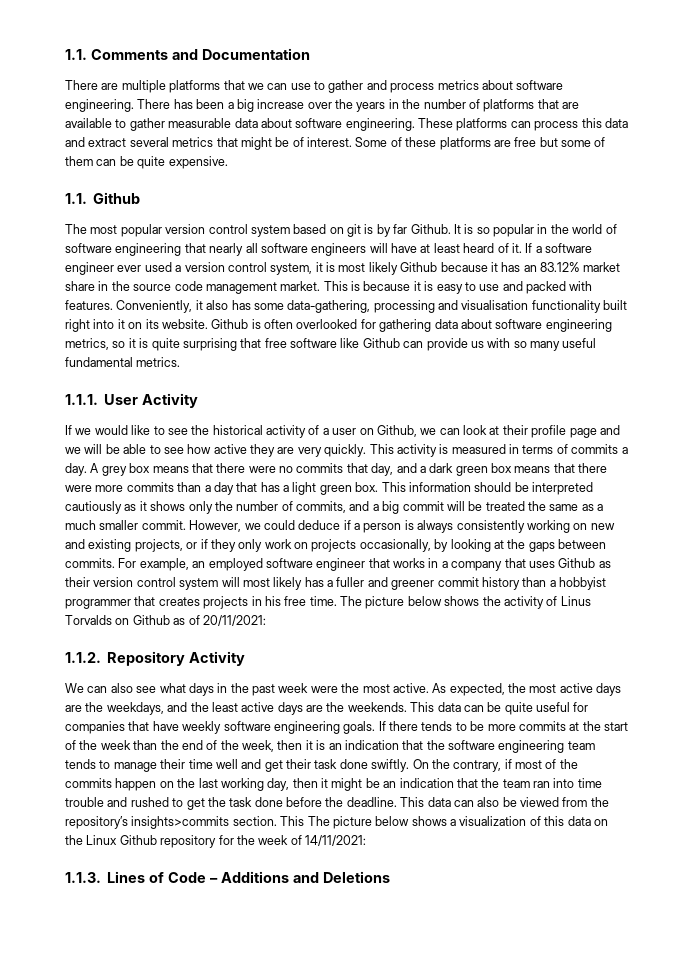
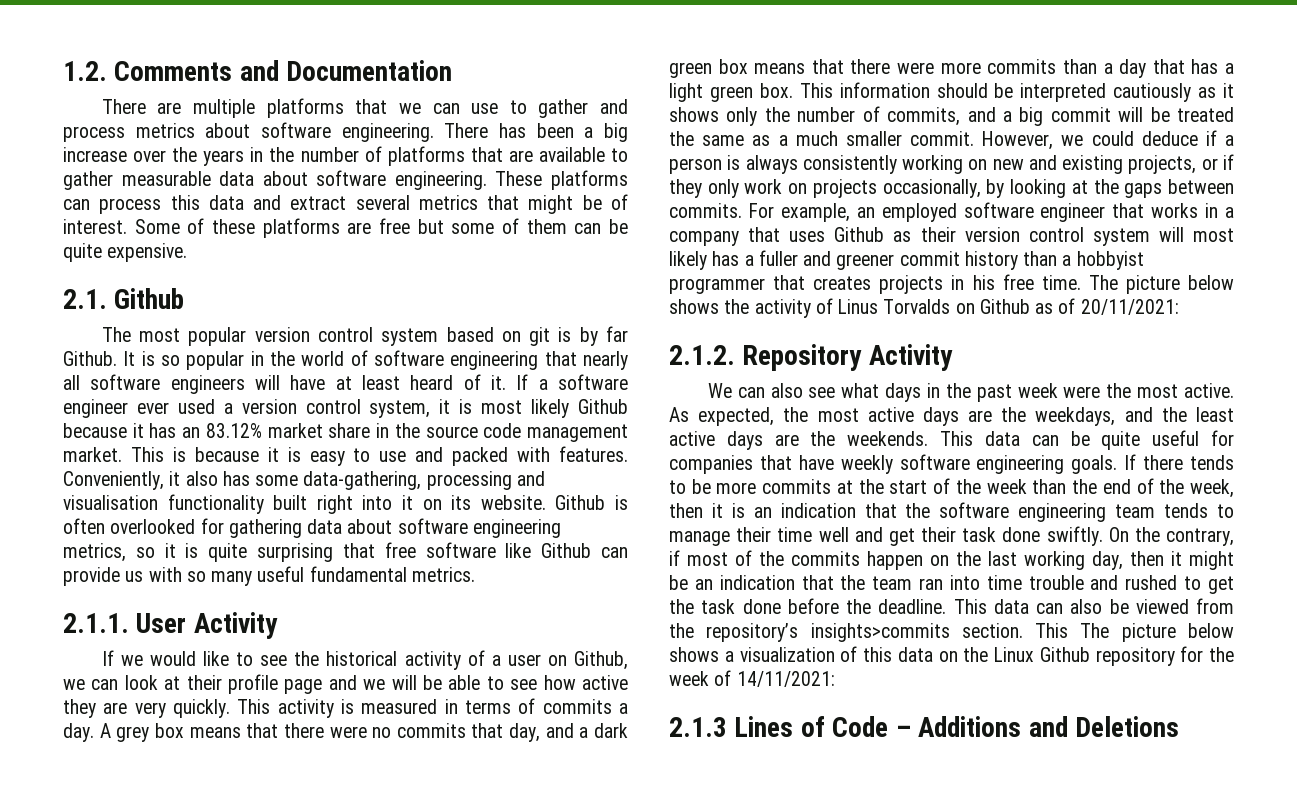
- 1.1. Comments and Documentation
+ 1.2. Comments and Documentation
- 1.1. Github
+ 2.1. Github
- 1.1.1. User Activity
+ 2.1.1. User Activity
- 1.1.2. Repository Activity
+ 2.1.2. Repository Activity
- 1.1.3. Lines of Code – Additions and Deletions
+ 2.1.3 Lines of Code – Additions and Deletions

